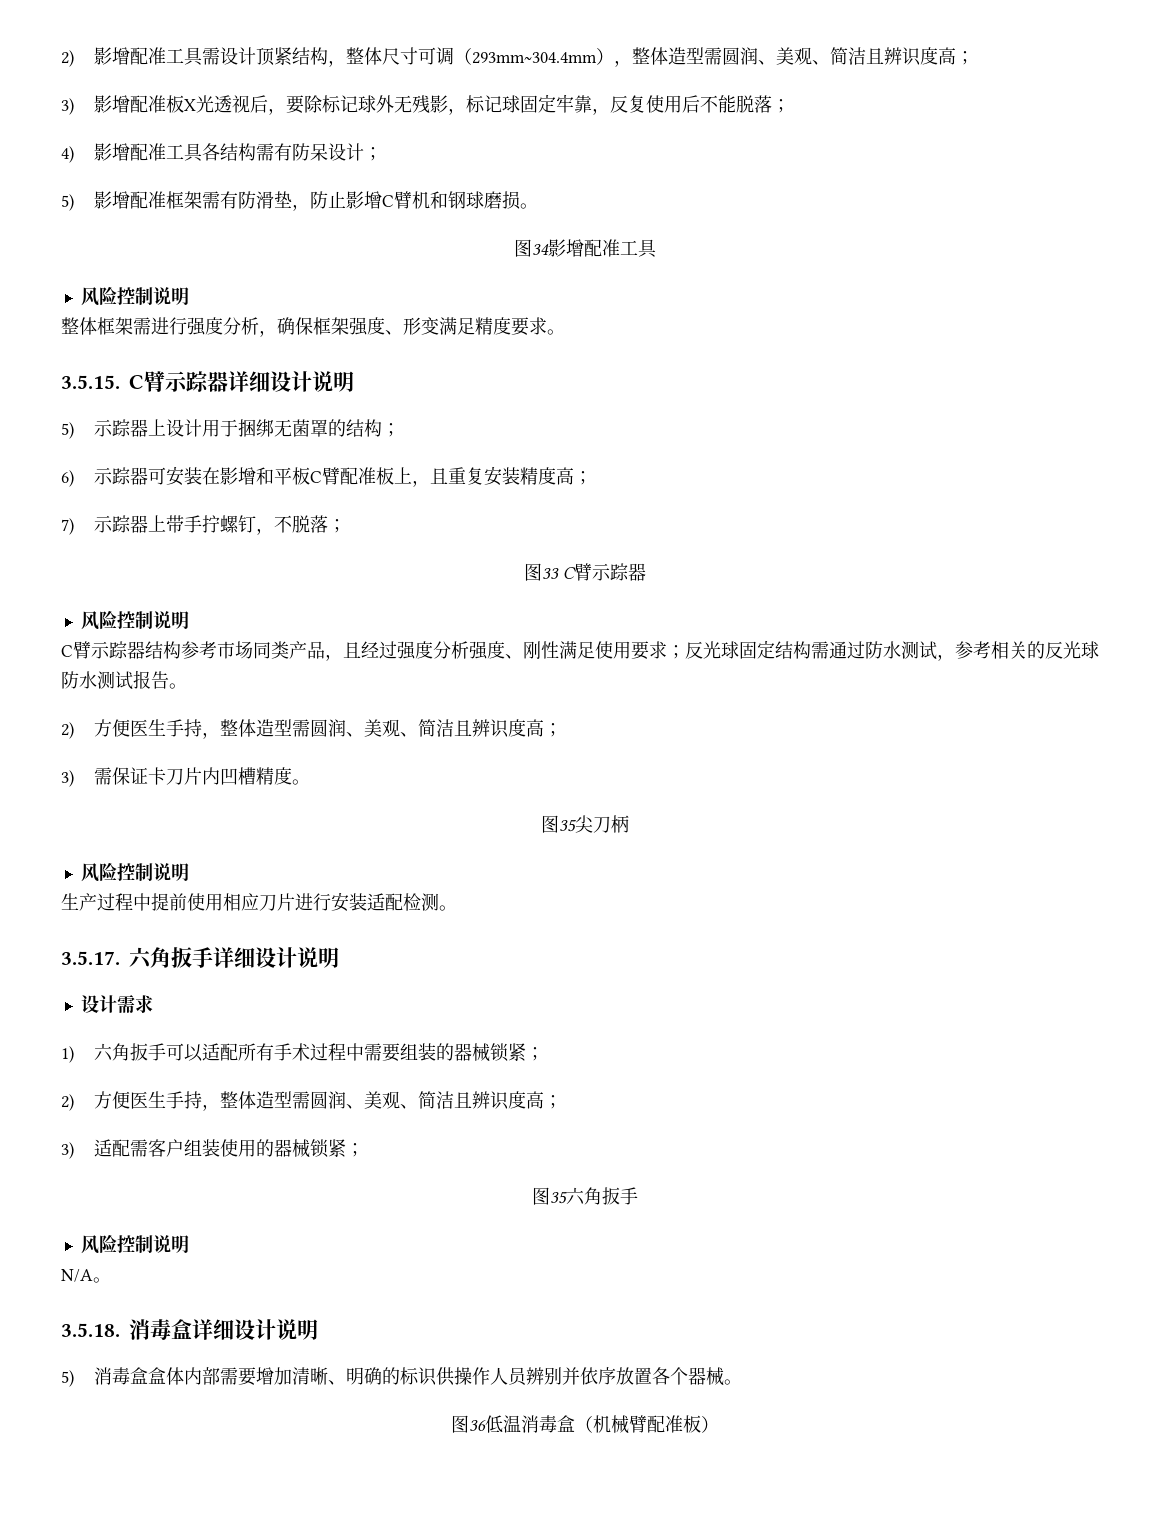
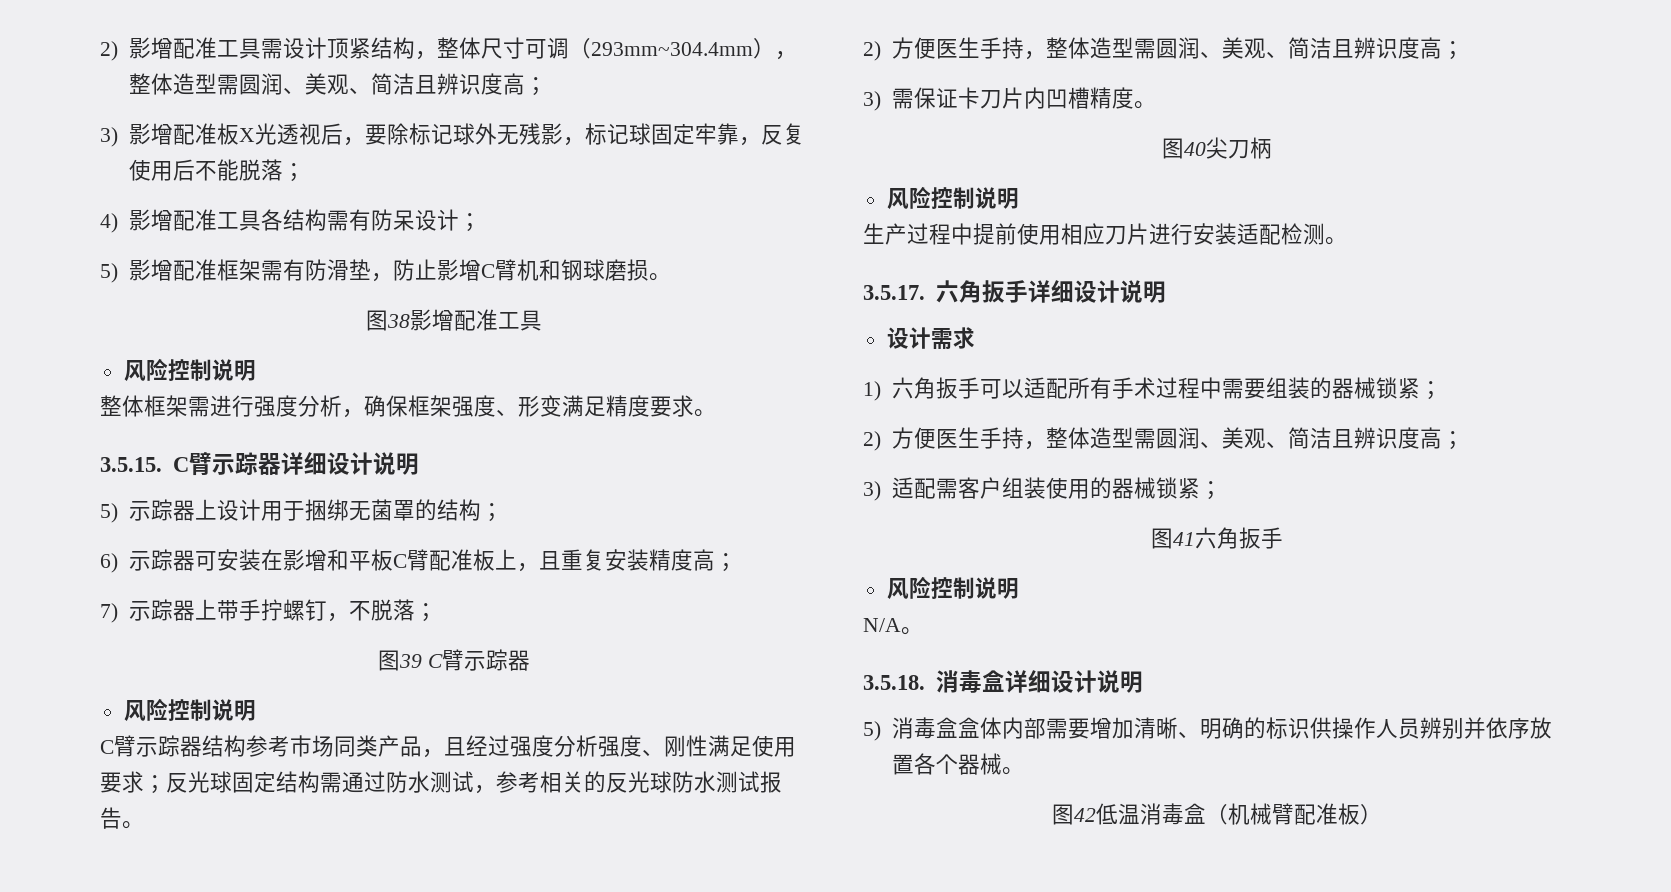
- 图34影增配准工具
+ 图38影增配准工具
- 图33 C臂示踪器
+ 图39 C臂示踪器
- 图35尖刀柄
+ 图40尖刀柄
- 图35六角扳手
+ 图41六角扳手
- 图36低温消毒盒（机械臂配准板）
+ 图42低温消毒盒（机械臂配准板）

